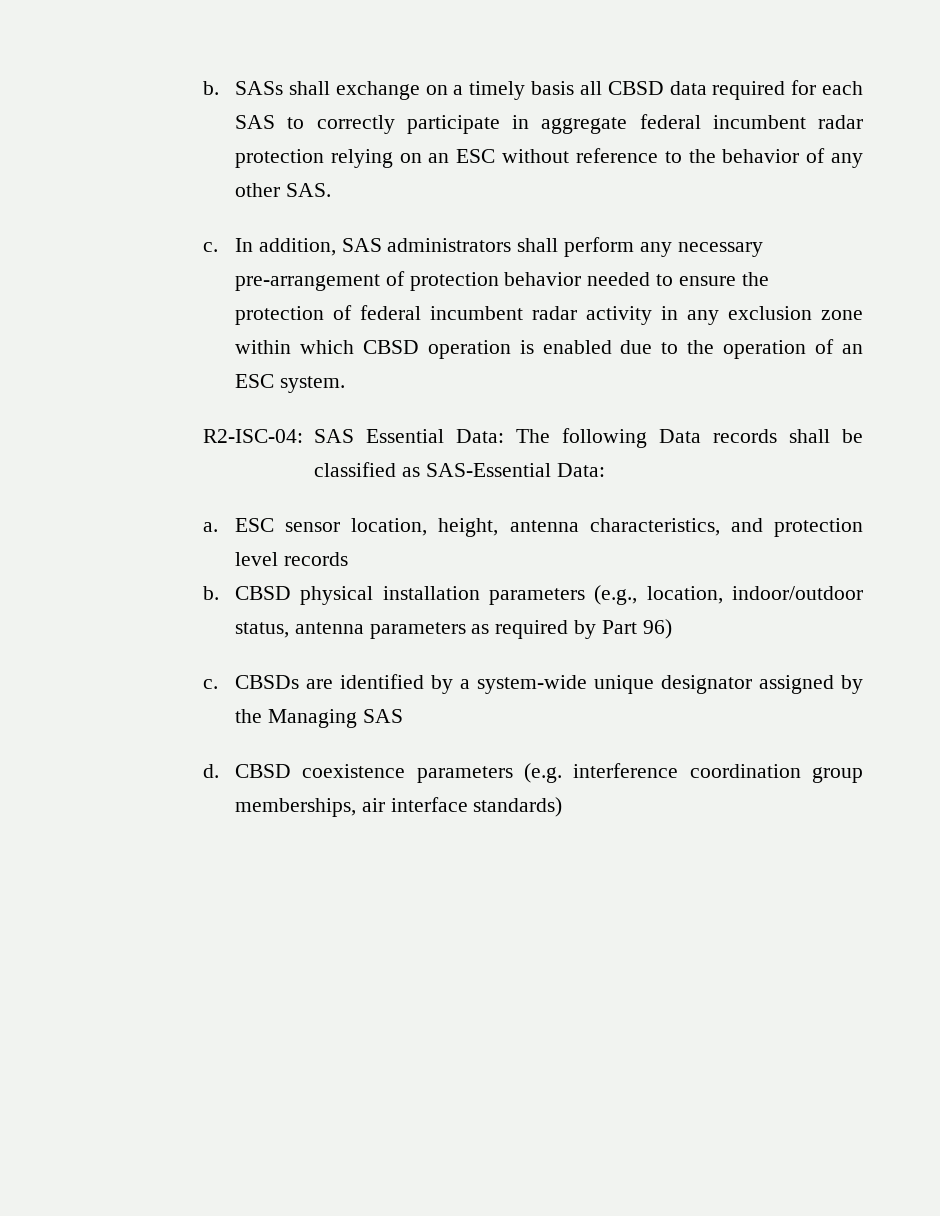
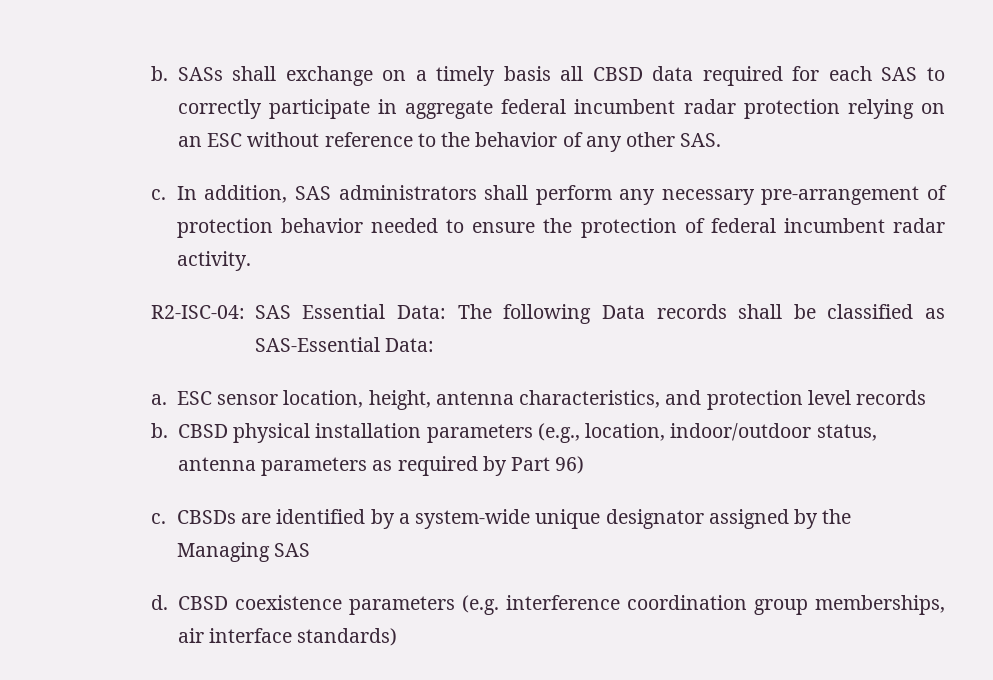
- In addition, SAS administrators shall perform any necessary pre-arrangement of protection behavior needed to ensure the protection of federal incumbent radar activity in any exclusion zone within which CBSD operation is enabled due to the operation of an ESC system.
+ In addition, SAS administrators shall perform any necessary pre-arrangement of protection behavior needed to ensure the protection of federal incumbent radar activity.

